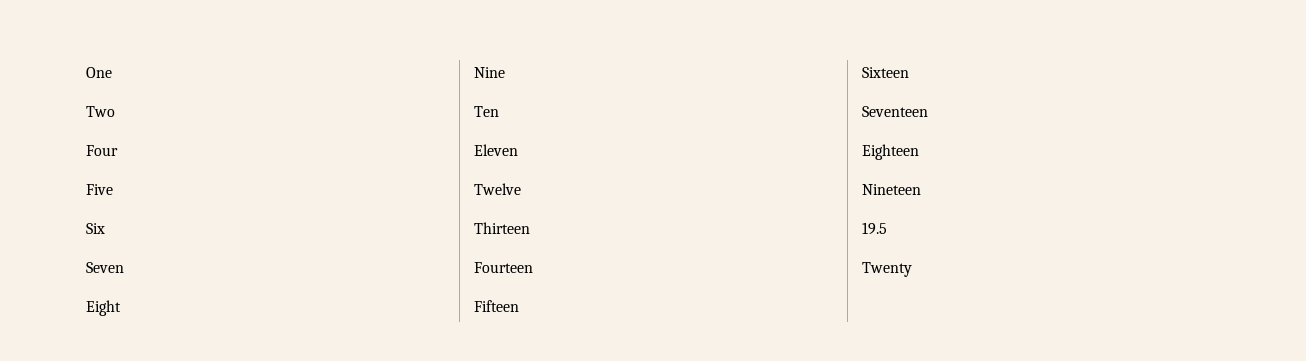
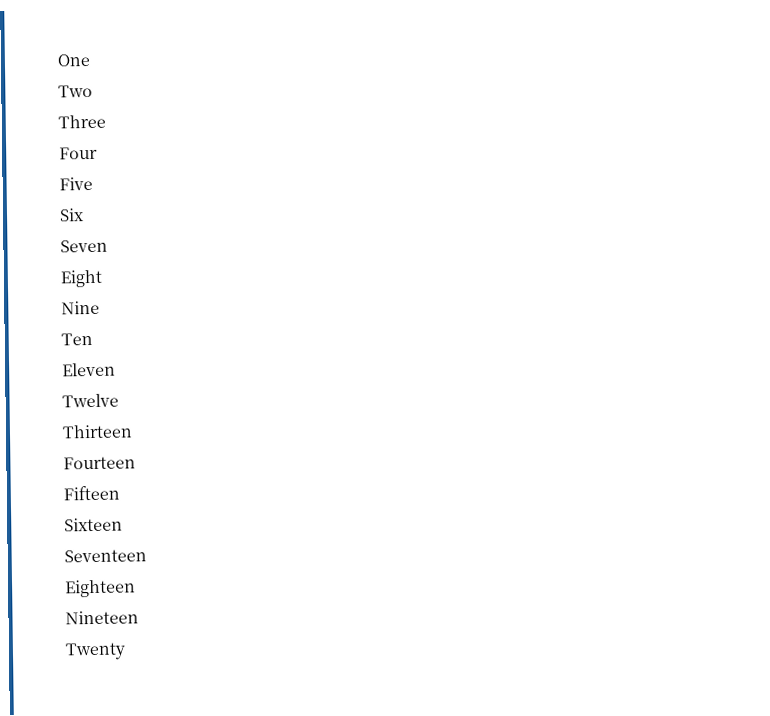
+ Three
- 19.5

